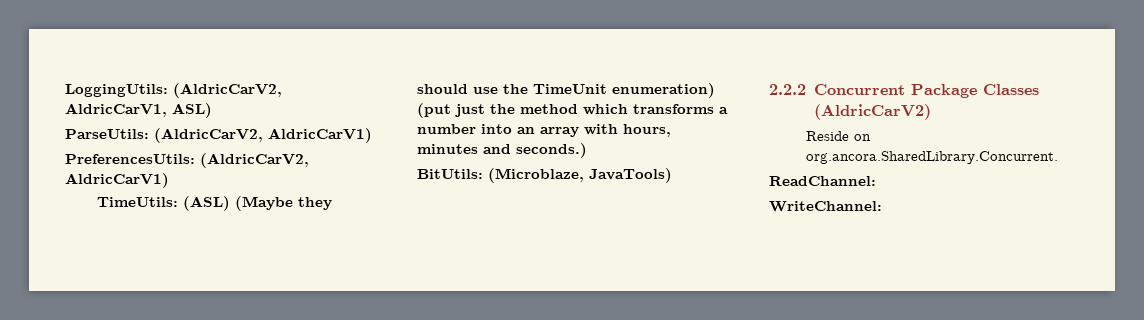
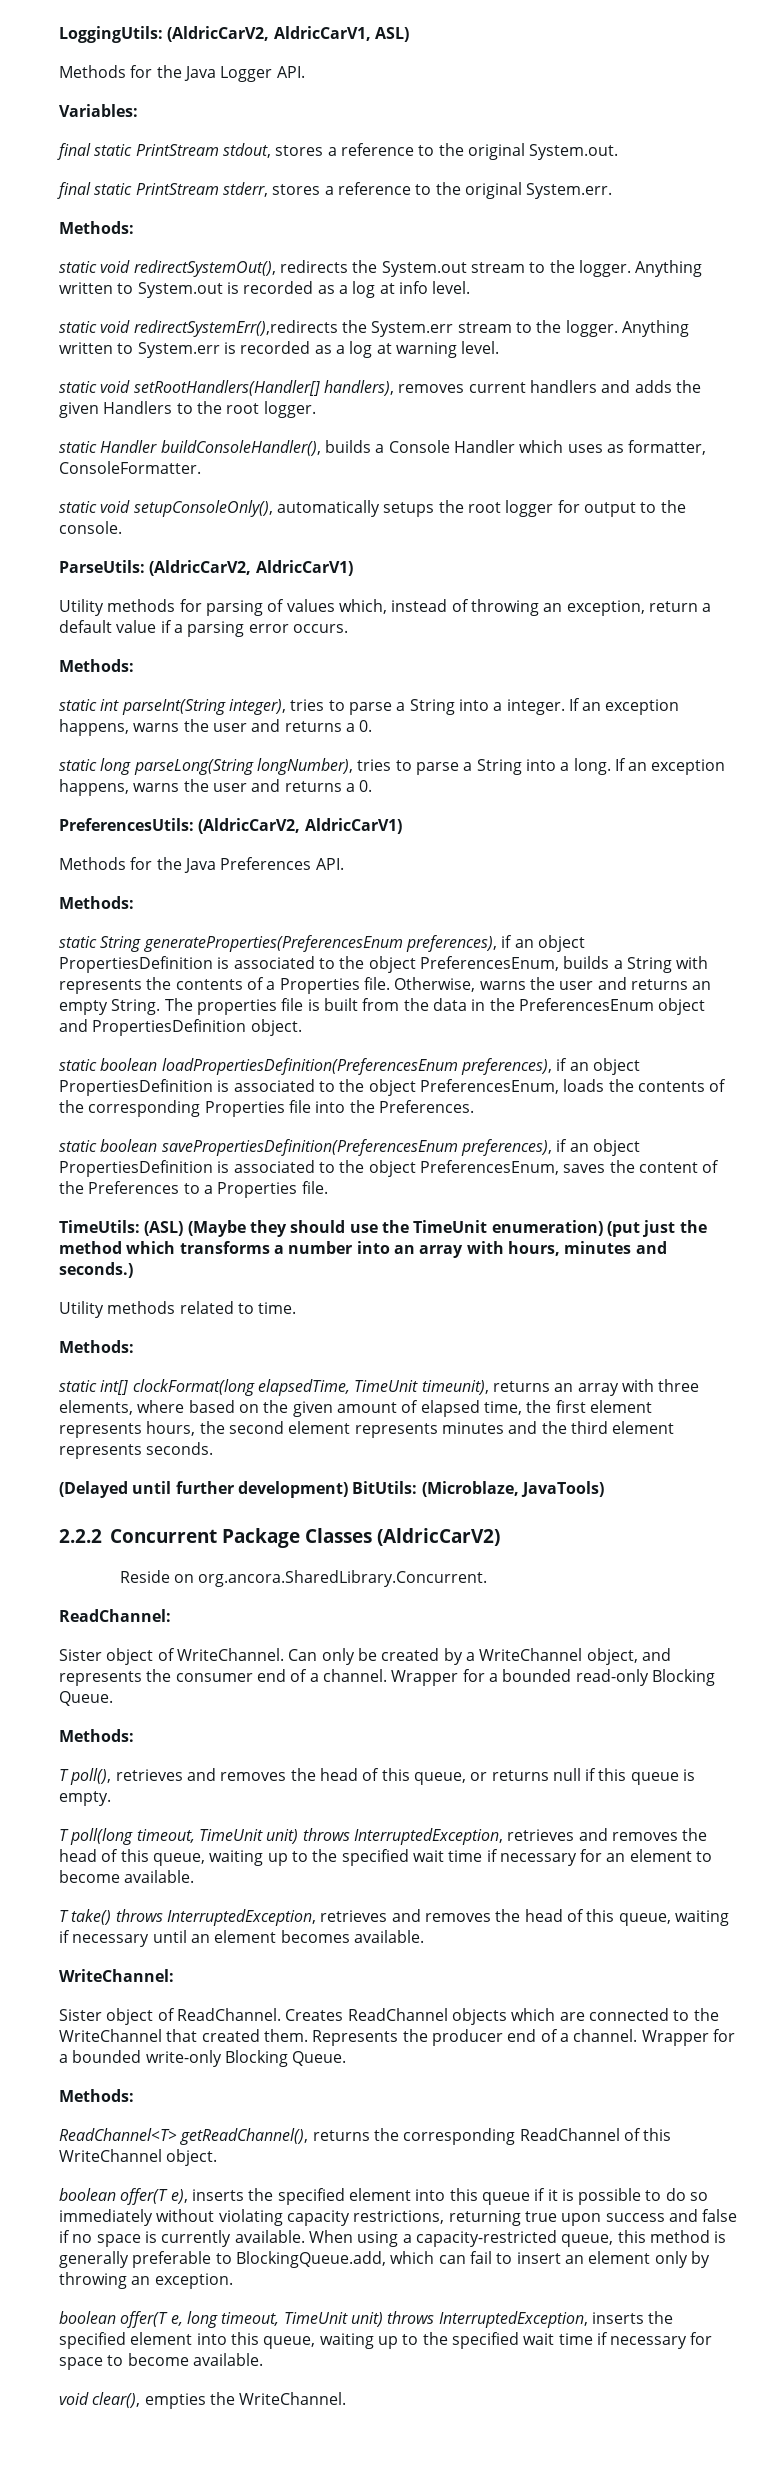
+ Methods for the Java Logger API.
+ Variables:
+ final static PrintStream stdout, stores a reference to the original System.out.
+ final static PrintStream stderr, stores a reference to the original System.err.
+ Methods:
+ static void redirectSystemOut(), redirects the System.out stream to the logger. Anything written to System.out is recorded as a log at info level.
+ static void redirectSystemErr(),redirects the System.err stream to the logger. Anything written to System.err is recorded as a log at warning level.
+ static void setRootHandlers(Handler[] handlers), removes current handlers and adds the given Handlers to the root logger.
+ static Handler buildConsoleHandler(), builds a Console Handler which uses as formatter, ConsoleFormatter.
+ static void setupConsoleOnly(), automatically setups the root logger for output to the console.
  ParseUtils: (AldricCarV2, AldricCarV1)
+ Utility methods for parsing of values which, instead of throwing an exception, return a default value if a parsing error occurs.
+ Methods:
+ static int parseInt(String integer), tries to parse a String into a integer. If an exception happens, warns the user and returns a 0.
+ static long parseLong(String longNumber), tries to parse a String into a long. If an exception happens, warns the user and returns a 0.
  PreferencesUtils: (AldricCarV2, AldricCarV1)
+ Methods for the Java Preferences API.
+ Methods:
+ static String generateProperties(PreferencesEnum preferences), if an object PropertiesDefinition is associated to the object PreferencesEnum, builds a String with represents the contents of a Properties file. Otherwise, warns the user and returns an empty String. The properties file is built from the data in the PreferencesEnum object and PropertiesDefinition object.
+ static boolean loadPropertiesDefinition(PreferencesEnum preferences), if an object PropertiesDefinition is associated to the object PreferencesEnum, loads the contents of the corresponding Properties file into the Preferences.
+ static boolean savePropertiesDefinition(PreferencesEnum preferences), if an object PropertiesDefinition is associated to the object PreferencesEnum, saves the content of the Preferences to a Properties file.
- BitUtils: (Microblaze, JavaTools)
+ Utility methods related to time.
+ Methods:
+ static int[] clockFormat(long elapsedTime, TimeUnit timeunit), returns an array with three elements, where based on the given amount of elapsed time, the first element represents hours, the second element represents minutes and the third element represents seconds.
+ (Delayed until further development) BitUtils: (Microblaze, JavaTools)
+ Sister object of WriteChannel. Can only be created by a WriteChannel object, and represents the consumer end of a channel. Wrapper for a bounded read-only Blocking Queue.
+ Methods:
+ T poll(), retrieves and removes the head of this queue, or returns null if this queue is empty.
+ T poll(long timeout, TimeUnit unit) throws InterruptedException, retrieves and removes the head of this queue, waiting up to the specified wait time if necessary for an element to become available.
+ T take() throws InterruptedException, retrieves and removes the head of this queue, waiting if necessary until an element becomes available.
  WriteChannel:
+ Sister object of ReadChannel. Creates ReadChannel objects which are connected to the WriteChannel that created them. Represents the producer end of a channel. Wrapper for a bounded write-only Blocking Queue.
+ Methods:
+ ReadChannel<T> getReadChannel(), returns the corresponding ReadChannel of this WriteChannel object.
+ boolean offer(T e), inserts the specified element into this queue if it is possible to do so immediately without violating capacity restrictions, returning true upon success and false if no space is currently available. When using a capacity-restricted queue, this method is generally preferable to BlockingQueue.add, which can fail to insert an element only by throwing an exception.
+ boolean offer(T e, long timeout, TimeUnit unit) throws InterruptedException, inserts the specified element into this queue, waiting up to the specified wait time if necessary for space to become available.
+ void clear(), empties the WriteChannel.

